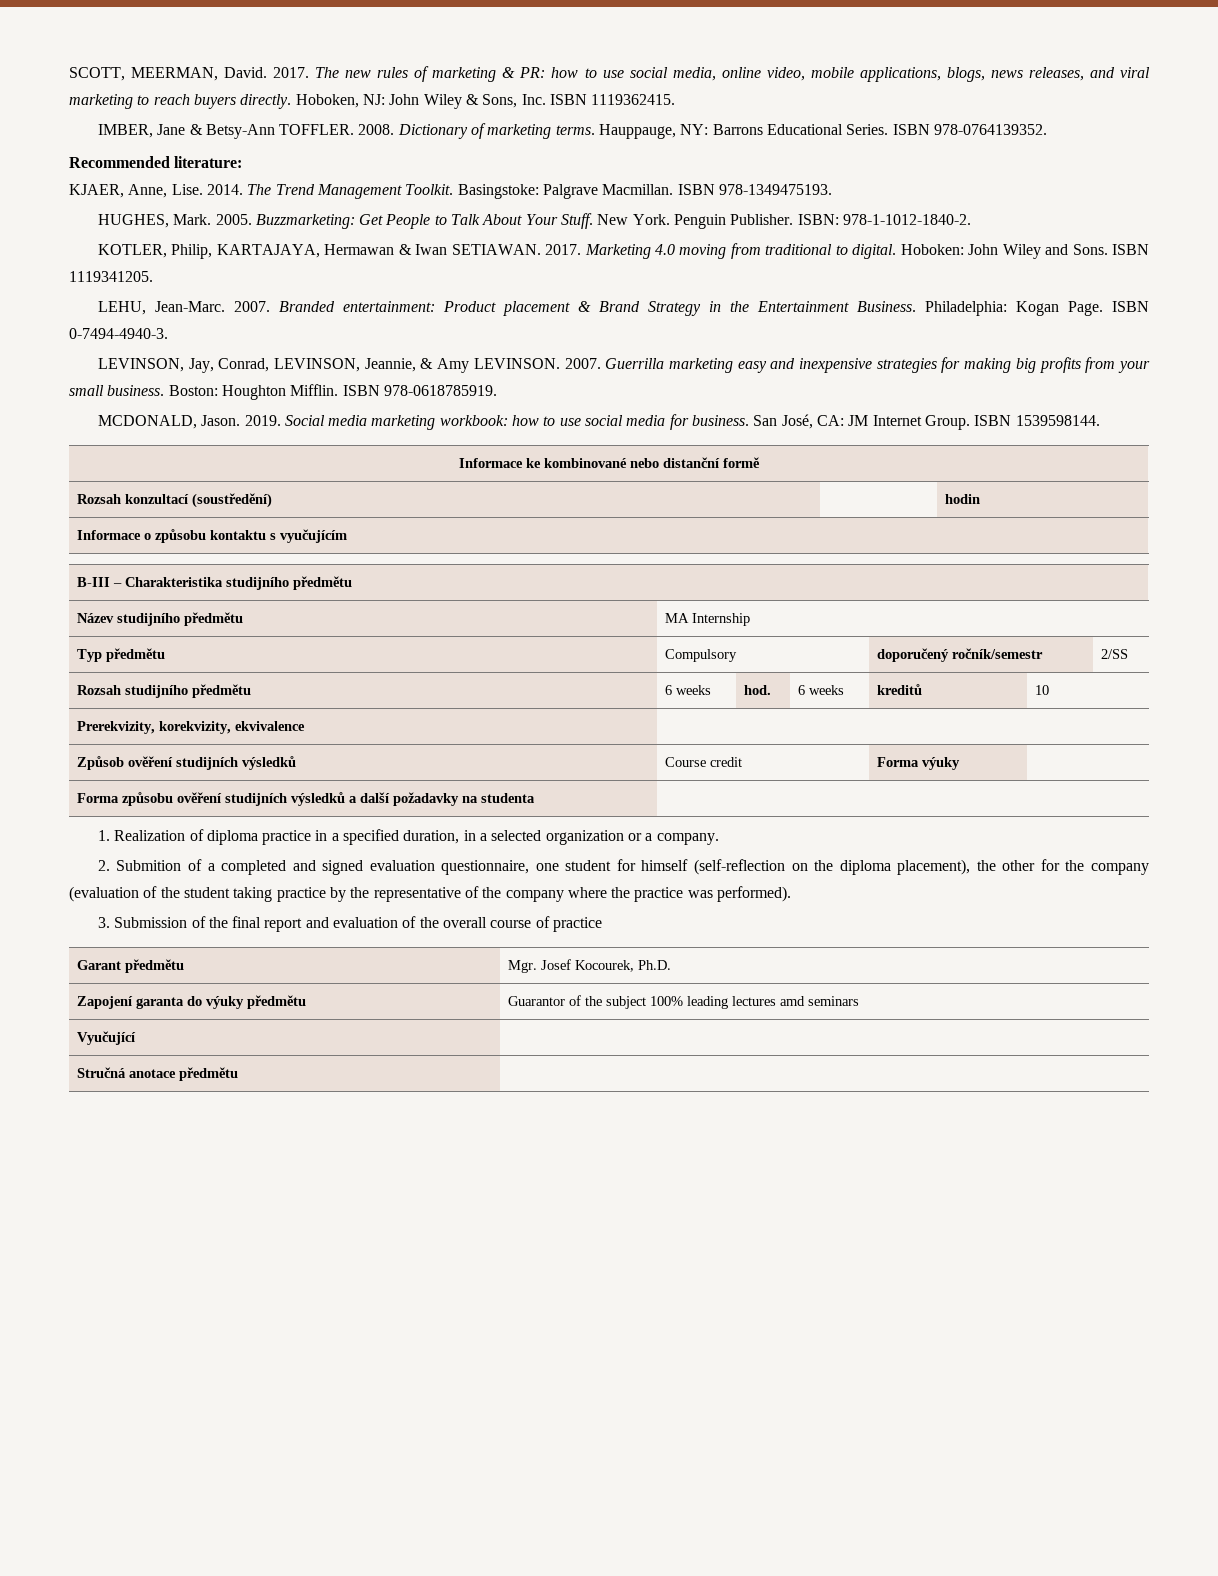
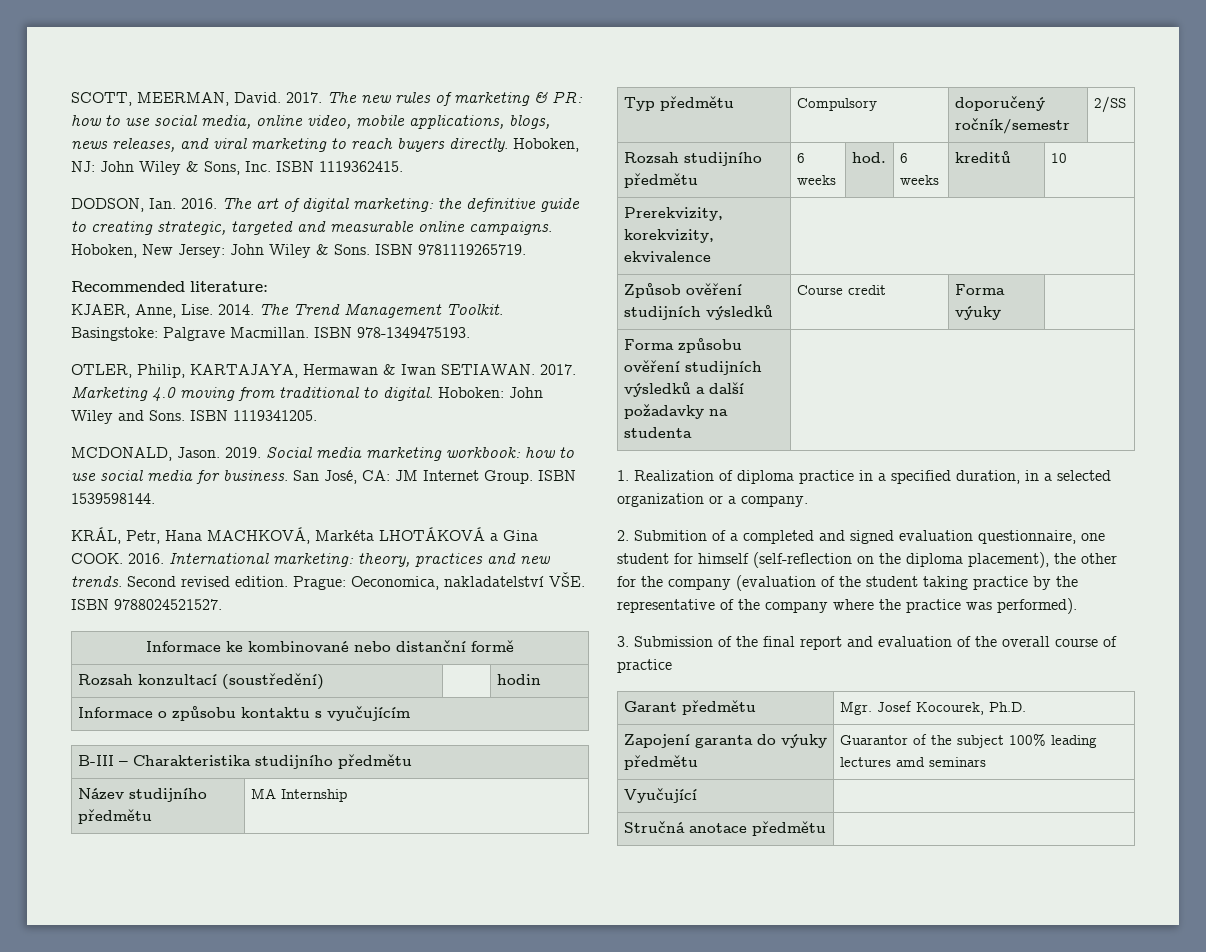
- IMBER, Jane & Betsy-Ann TOFFLER. 2008. Dictionary of marketing terms. Hauppauge, NY: Barrons Educational Series. ISBN 978-0764139352.
+ DODSON, Ian. 2016. The art of digital marketing: the definitive guide to creating strategic, targeted and measurable online campaigns. Hoboken, New Jersey: John Wiley & Sons. ISBN 9781119265719.
- HUGHES, Mark. 2005. Buzzmarketing: Get People to Talk About Your Stuff. New York. Penguin Publisher. ISBN: 978-1-1012-1840-2.
- KOTLER, Philip, KARTAJAYA, Hermawan & Iwan SETIAWAN.
+ OTLER, Philip, KARTAJAYA, Hermawan & Iwan SETIAWAN.
- LEHU, Jean-Marc. 2007. Branded entertainment: Product placement & Brand Strategy in the Entertainment Business. Philadelphia: Kogan Page. ISBN 0-7494-4940-3.
- LEVINSON, Jay, Conrad, LEVINSON, Jeannie, & Amy LEVINSON. 2007. Guerrilla marketing easy and inexpensive strategies for making big profits from your small business. Boston: Houghton Mifflin. ISBN 978-0618785919.
+ KRÁL, Petr, Hana MACHKOVÁ, Markéta LHOTÁKOVÁ a Gina COOK. 2016. International marketing: theory, practices and new trends. Second revised edition. Prague: Oeconomica, nakladatelství VŠE. ISBN 9788024521527.

